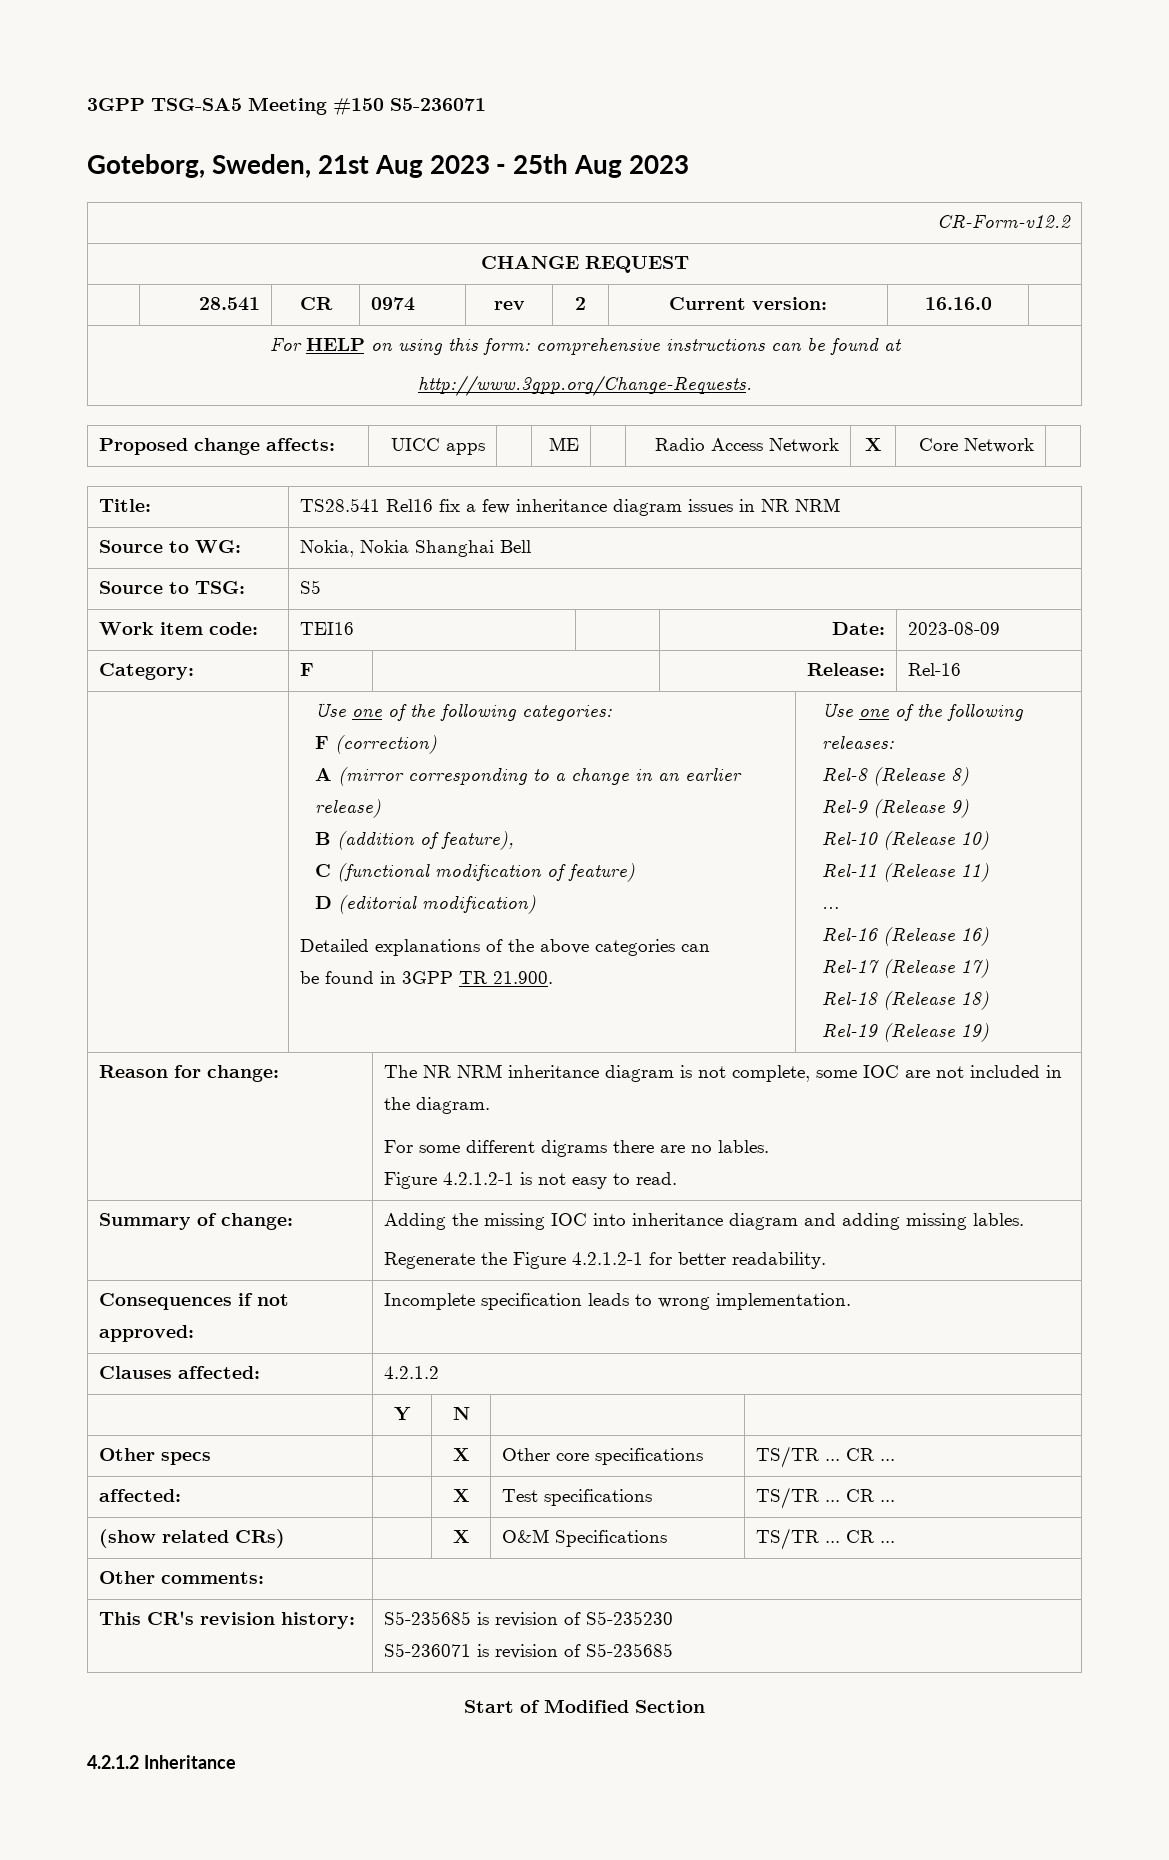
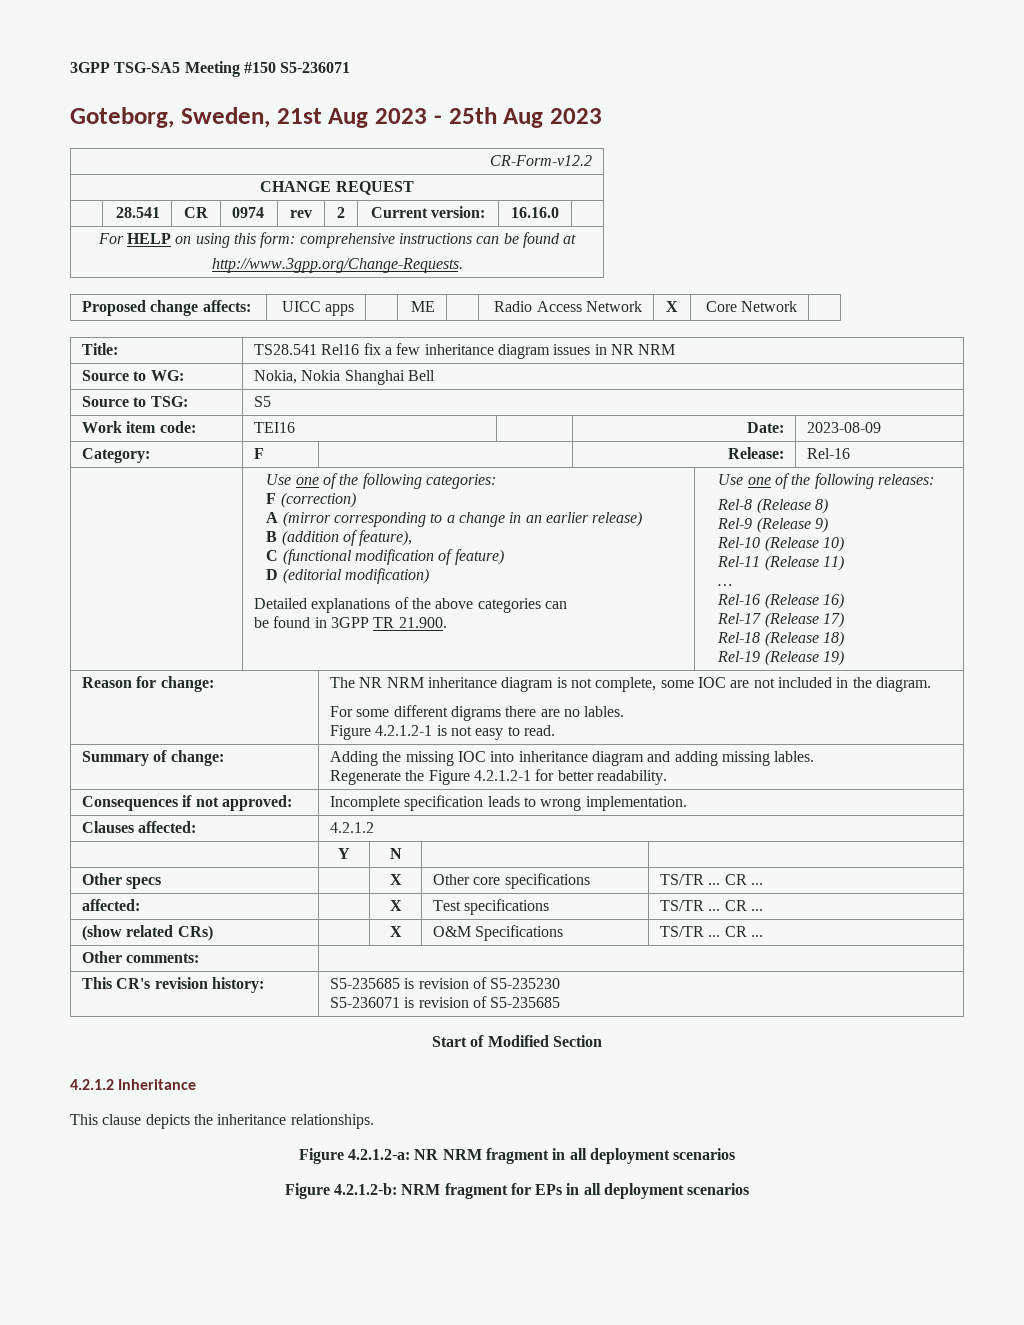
+ This clause depicts the inheritance relationships.
+ Figure 4.2.1.2-a: NR NRM fragment in all deployment scenarios
+ Figure 4.2.1.2-b: NRM fragment for EPs in all deployment scenarios

